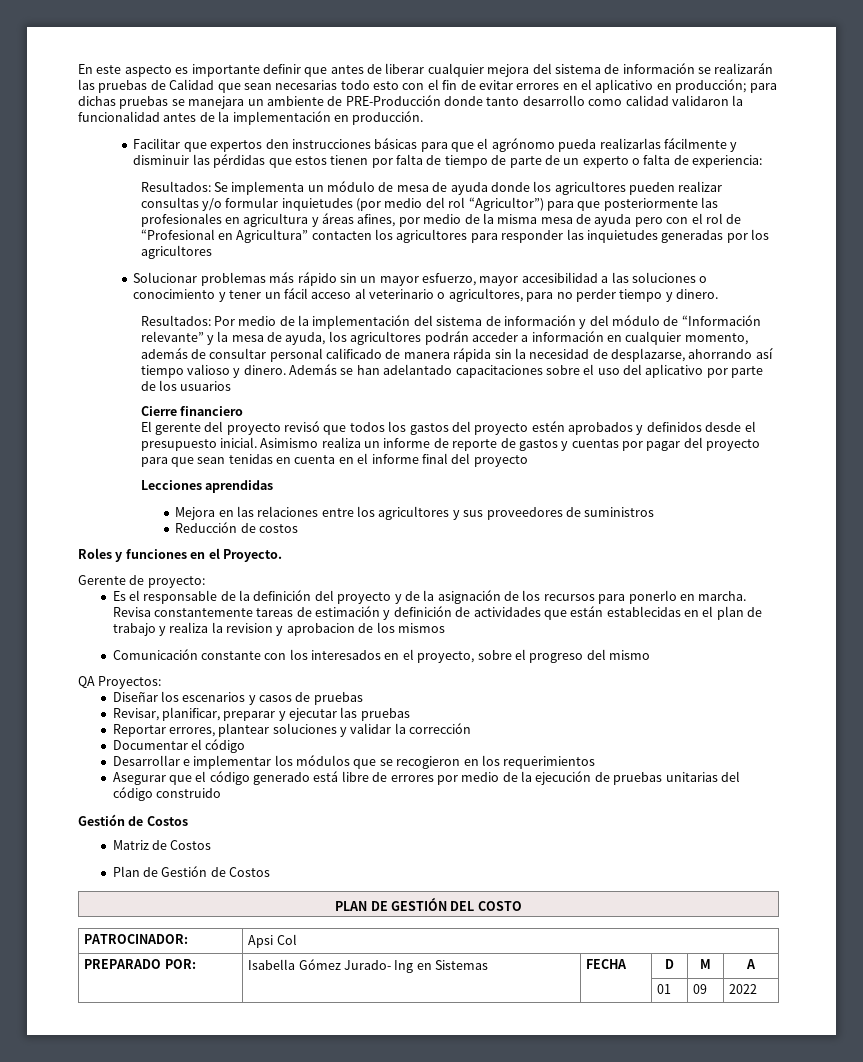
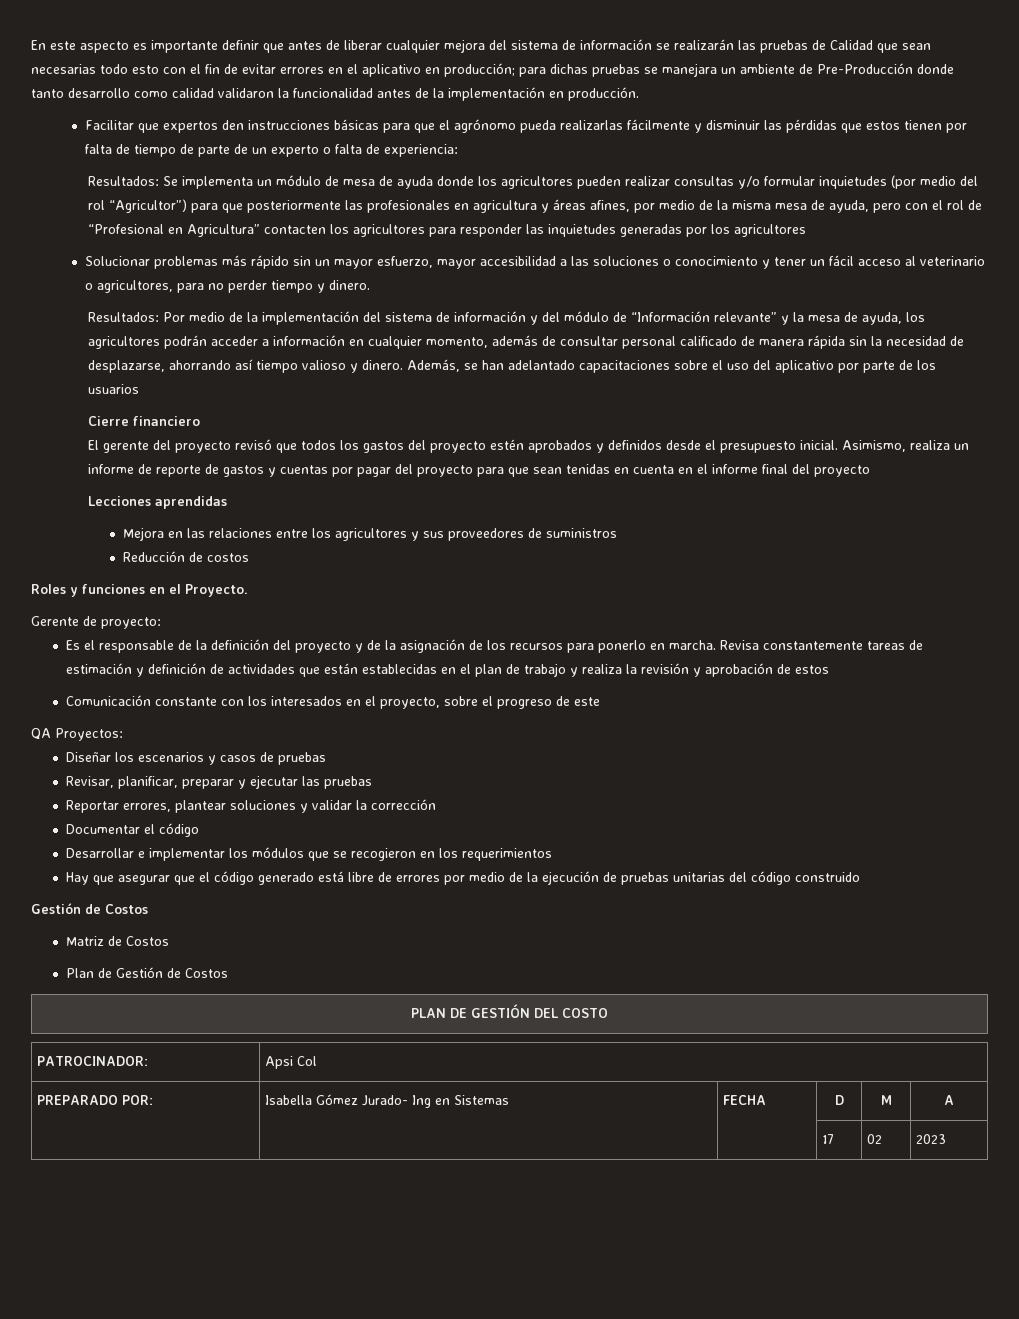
- En este aspecto es importante definir que antes de liberar cualquier mejora del sistema de información se realizarán las pruebas de Calidad que sean necesarias todo esto con el fin de evitar errores en el aplicativo en producción; para dichas pruebas se manejara un ambiente de PRE-Producción donde tanto desarrollo como calidad validaron la funcionalidad antes de la implementación en producción.
+ En este aspecto es importante definir que antes de liberar cualquier mejora del sistema de información se realizarán las pruebas de Calidad que sean necesarias todo esto con el fin de evitar errores en el aplicativo en producción; para dichas pruebas se manejara un ambiente de Pre-Producción donde tanto desarrollo como calidad validaron la funcionalidad antes de la implementación en producción.
- Resultados: Se implementa un módulo de mesa de ayuda donde los agricultores pueden realizar consultas y/o formular inquietudes (por medio del rol “Agricultor”) para que posteriormente las profesionales en agricultura y áreas afines, por medio de la misma mesa de ayuda pero con el rol de “Profesional en Agricultura” contacten los agricultores para responder las inquietudes generadas por los agricultores
+ Resultados: Se implementa un módulo de mesa de ayuda donde los agricultores pueden realizar consultas y/o formular inquietudes (por medio del rol “Agricultor”) para que posteriormente las profesionales en agricultura y áreas afines, por medio de la misma mesa de ayuda, pero con el rol de “Profesional en Agricultura” contacten los agricultores para responder las inquietudes generadas por los agricultores
- Además se han adelantado capacitaciones sobre el uso del aplicativo por parte de los usuarios
+ Además, se han adelantado capacitaciones sobre el uso del aplicativo por parte de los usuarios
- Asimismo realiza un informe de reporte de gastos y cuentas por pagar del proyecto para que sean tenidas en cuenta en el informe final del proyecto
+ Asimismo, realiza un informe de reporte de gastos y cuentas por pagar del proyecto para que sean tenidas en cuenta en el informe final del proyecto
- Revisa constantemente tareas de estimación y definición de actividades que están establecidas en el plan de trabajo y realiza la revision y aprobacion de los mismos
+ Revisa constantemente tareas de estimación y definición de actividades que están establecidas en el plan de trabajo y realiza la revisión y aprobación de estos
- Comunicación constante con los interesados en el proyecto, sobre el progreso del mismo
+ Comunicación constante con los interesados en el proyecto, sobre el progreso de este
- Asegurar que el código generado está libre de errores por medio de la ejecución de pruebas unitarias del código construido
+ Hay que asegurar que el código generado está libre de errores por medio de la ejecución de pruebas unitarias del código construido
- | | | 01 | 09 | 2022
+ | | | 17 | 02 | 2023

